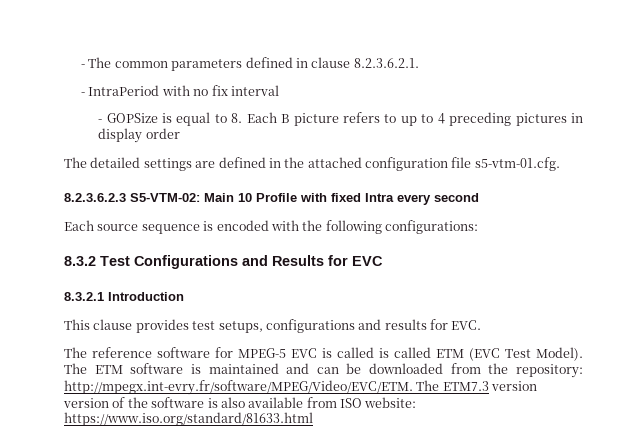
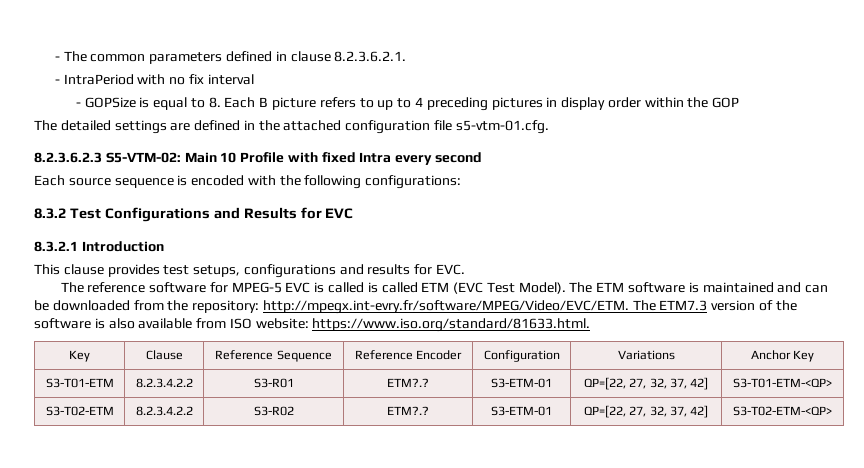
- - GOPSize is equal to 8. Each B picture refers to up to 4 preceding pictures in display order
+ - GOPSize is equal to 8. Each B picture refers to up to 4 preceding pictures in display order within the GOP
- The ETM software is maintained and can be downloaded from the repository: http://mpegx.int-evry.fr/software/MPEG/Video/EVC/ETM. The ETM7.3 version version of the software is also available from ISO website: https://www.iso.org/standard/81633.html
+ The ETM software is maintained and can be downloaded from the repository: http://mpegx.int-evry.fr/software/MPEG/Video/EVC/ETM. The ETM7.3 version of the software is also available from ISO website: https://www.iso.org/standard/81633.html.
+ Key | Clause | Reference Sequence | Reference Encoder | Configuration | Variations | Anchor Key
+ S3-T01-ETM | 8.2.3.4.2.2 | S3-R01 | ETM?.? | S3-ETM-01 | QP=[22, 27, 32, 37, 42] | S3-T01-ETM-<QP>
+ S3-T02-ETM | 8.2.3.4.2.2 | S3-R02 | ETM?.? | S3-ETM-01 | QP=[22, 27, 32, 37, 42] | S3-T02-ETM-<QP>

